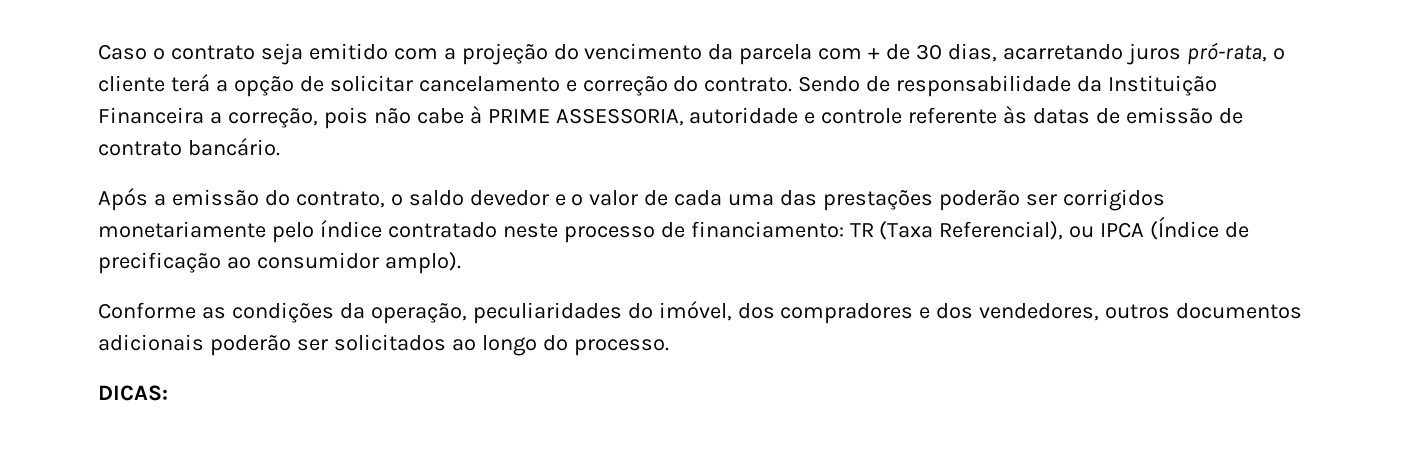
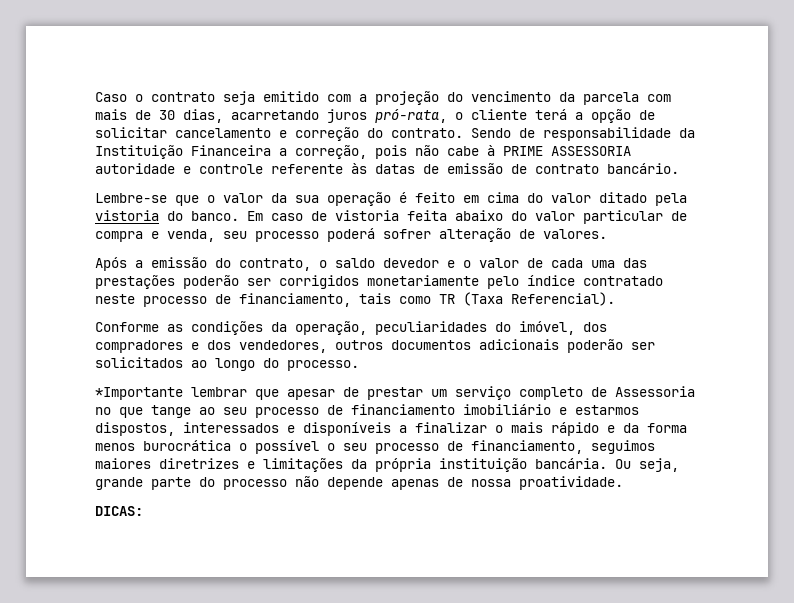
- Caso o contrato seja emitido com a projeção do vencimento da parcela com + de 30 dias, acarretando juros pró-rata, o cliente terá a opção de solicitar cancelamento e correção do contrato.
+ Caso o contrato seja emitido com a projeção do vencimento da parcela com mais de 30 dias, acarretando juros pró-rata, o cliente terá a opção de solicitar cancelamento e correção do contrato.
- Sendo de responsabilidade da Instituição Financeira a correção, pois não cabe à PRIME ASSESSORIA, autoridade e controle referente às datas de emissão de contrato bancário.
+ Sendo de responsabilidade da Instituição Financeira a correção, pois não cabe à PRIME ASSESSORIA autoridade e controle referente às datas de emissão de contrato bancário.
+ Lembre-se que o valor da sua operação é feito em cima do valor ditado pela vistoria do banco. Em caso de vistoria feita abaixo do valor particular de compra e venda, seu processo poderá sofrer alteração de valores.
- Após a emissão do contrato, o saldo devedor e o valor de cada uma das prestações poderão ser corrigidos monetariamente pelo índice contratado neste processo de financiamento: TR (Taxa Referencial), ou IPCA (Índice de precificação ao consumidor amplo).
+ Após a emissão do contrato, o saldo devedor e o valor de cada uma das prestações poderão ser corrigidos monetariamente pelo índice contratado neste processo de financiamento, tais como TR (Taxa Referencial).
+ *Importante lembrar que apesar de prestar um serviço completo de Assessoria no que tange ao seu processo de financiamento imobiliário e estarmos dispostos, interessados e disponíveis a finalizar o mais rápido e da forma menos burocrática o possível o seu processo de financiamento, seguimos maiores diretrizes e limitações da própria instituição bancária. Ou seja, grande parte do processo não depende apenas de nossa proatividade.

